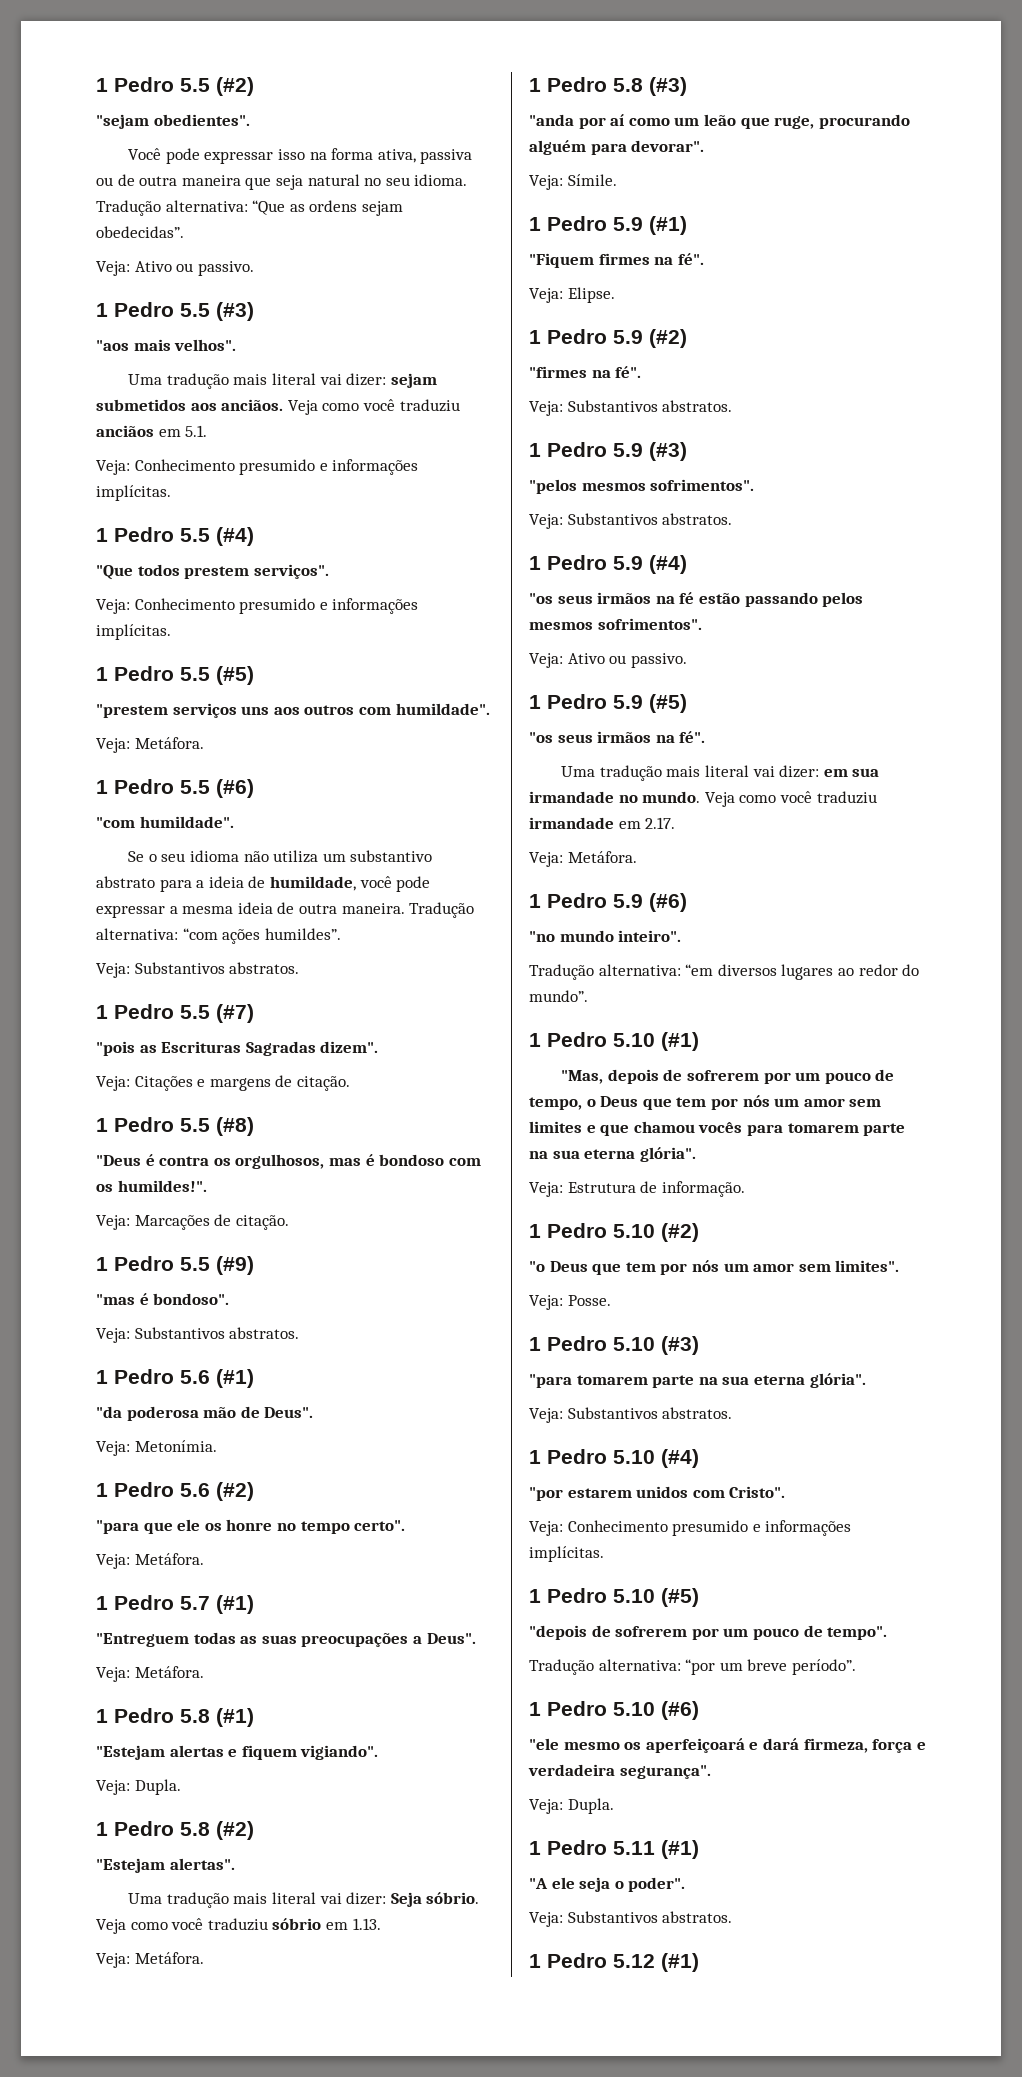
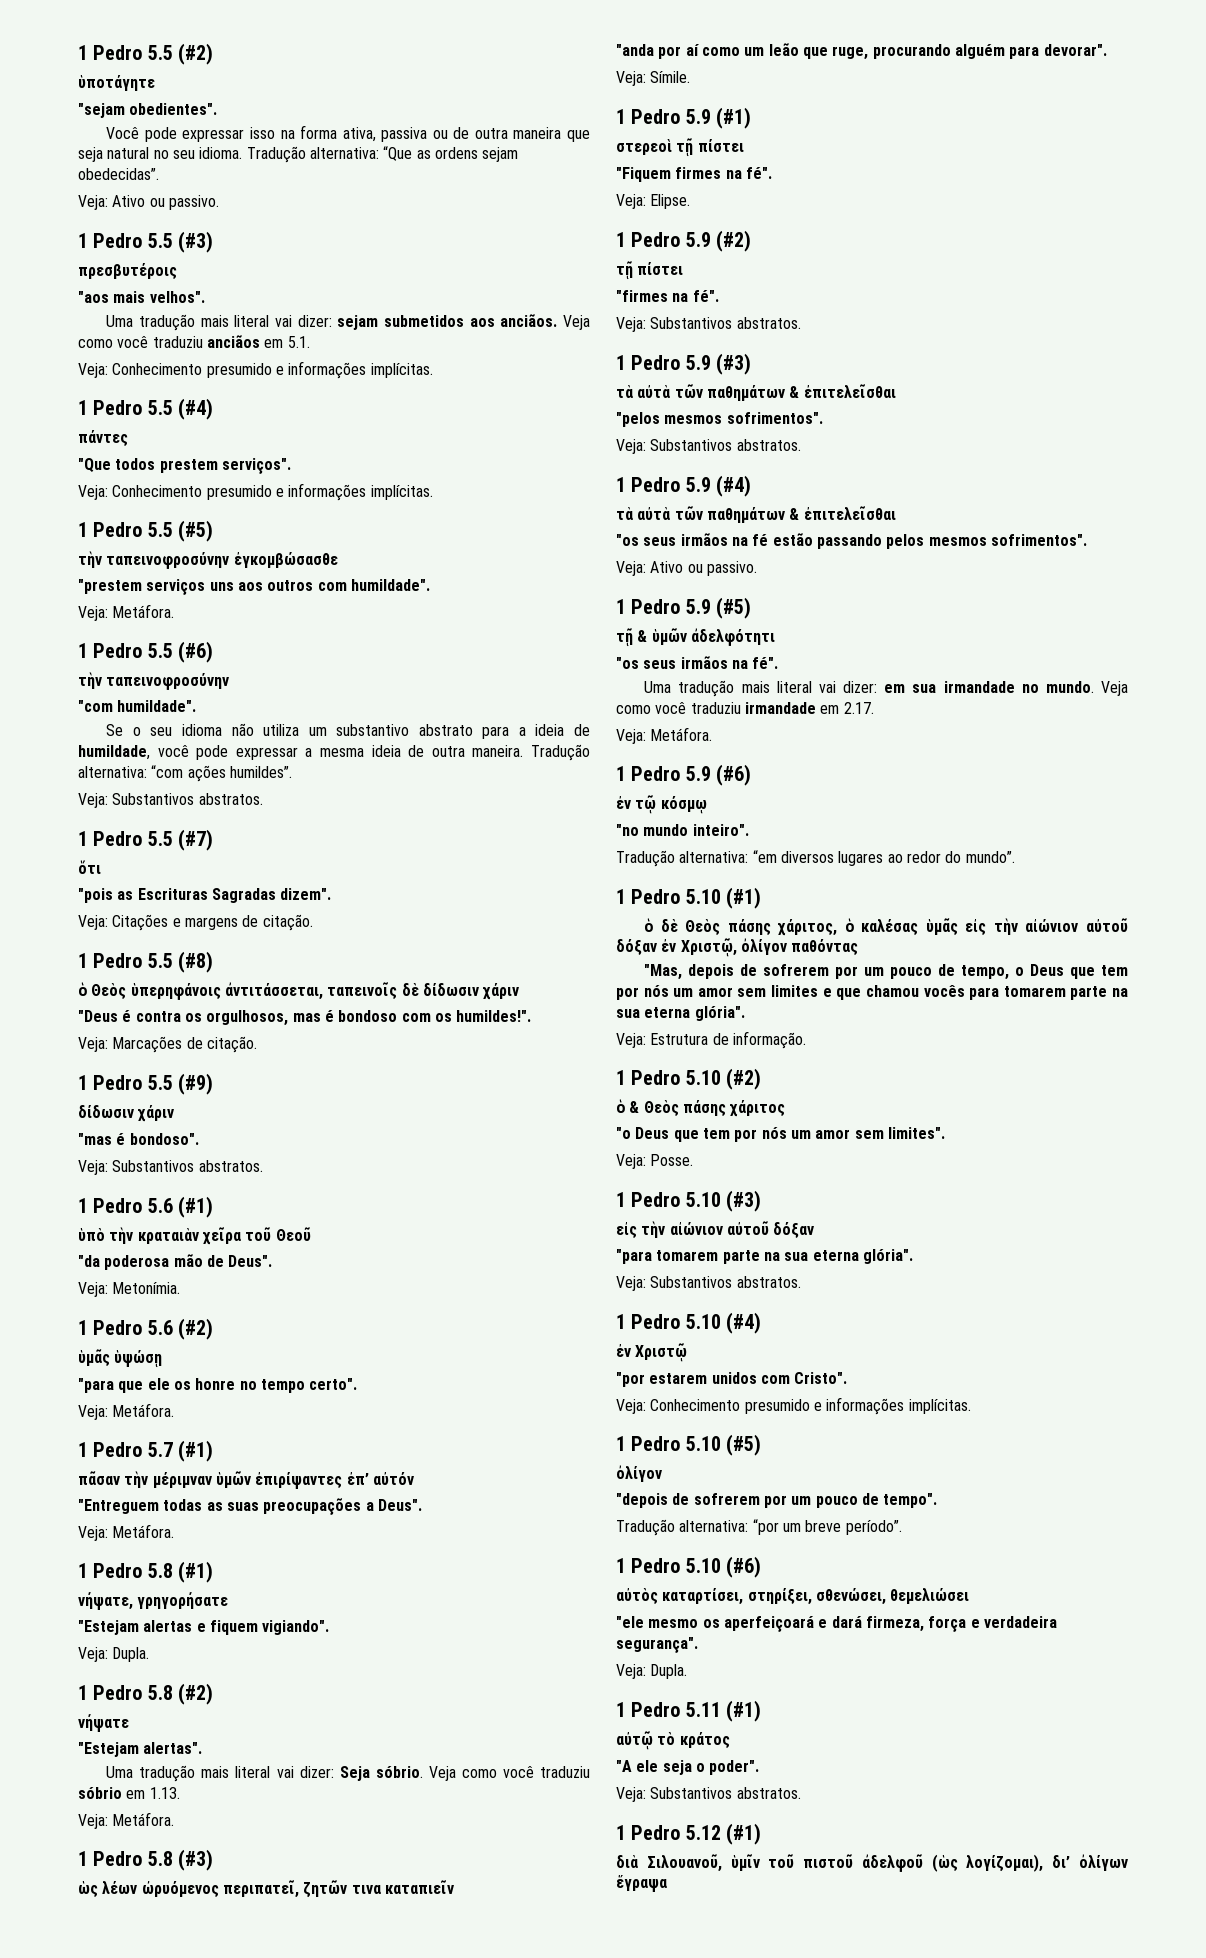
+ ὑποτάγητε
+ πρεσβυτέροις
+ πάντες
+ τὴν ταπεινοφροσύνην ἐγκομβώσασθε
  1 Pedro 5.5 (#6)
+ τὴν ταπεινοφροσύνην
+ ὅτι
+ ὁ Θεὸς ὑπερηφάνοις ἀντιτάσσεται, ταπεινοῖς δὲ δίδωσιν χάριν
  1 Pedro 5.5 (#9)
+ δίδωσιν χάριν
+ ὑπὸ τὴν κραταιὰν χεῖρα τοῦ Θεοῦ
+ ὑμᾶς ὑψώσῃ
+ πᾶσαν τὴν μέριμναν ὑμῶν ἐπιρίψαντες ἐπ’ αὐτόν
+ νήψατε, γρηγορήσατε
+ νήψατε
+ ὡς λέων ὠρυόμενος περιπατεῖ, ζητῶν τινα καταπιεῖν
+ στερεοὶ τῇ πίστει
  1 Pedro 5.9 (#2)
+ τῇ πίστει
  1 Pedro 5.9 (#3)
+ τὰ αὐτὰ τῶν παθημάτων & ἐπιτελεῖσθαι
  1 Pedro 5.9 (#4)
+ τὰ αὐτὰ τῶν παθημάτων & ἐπιτελεῖσθαι
+ τῇ & ὑμῶν ἀδελφότητι
+ ἐν τῷ κόσμῳ
+ ὁ δὲ Θεὸς πάσης χάριτος, ὁ καλέσας ὑμᾶς εἰς τὴν αἰώνιον αὐτοῦ δόξαν ἐν Χριστῷ, ὀλίγον παθόντας
+ ὁ & Θεὸς πάσης χάριτος
  1 Pedro 5.10 (#3)
+ εἰς τὴν αἰώνιον αὐτοῦ δόξαν
+ ἐν Χριστῷ
  1 Pedro 5.10 (#5)
+ ὀλίγον
+ αὐτὸς καταρτίσει, στηρίξει, σθενώσει, θεμελιώσει
+ αὐτῷ τὸ κράτος
+ διὰ Σιλουανοῦ, ὑμῖν τοῦ πιστοῦ ἀδελφοῦ (ὡς λογίζομαι), δι’ ὀλίγων ἔγραψα

